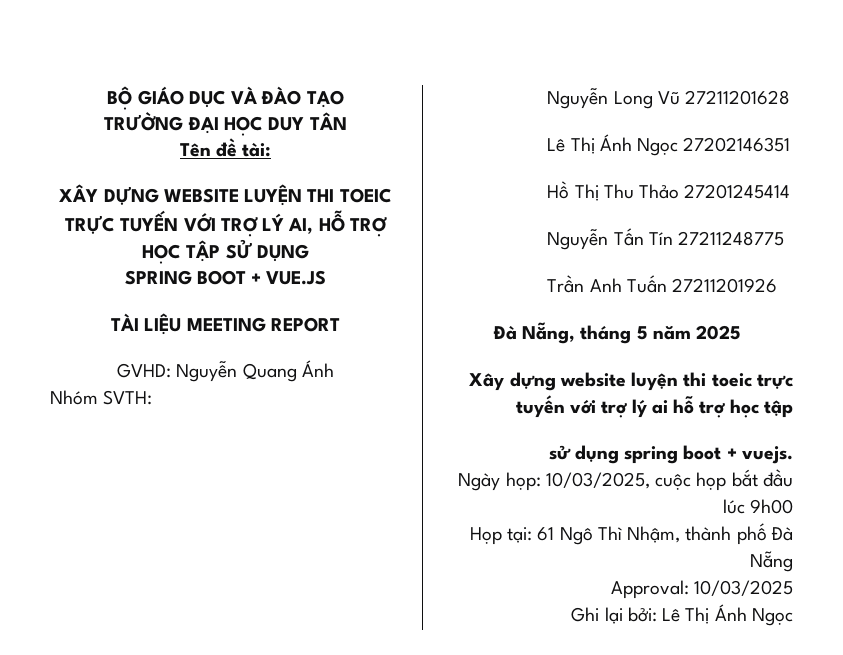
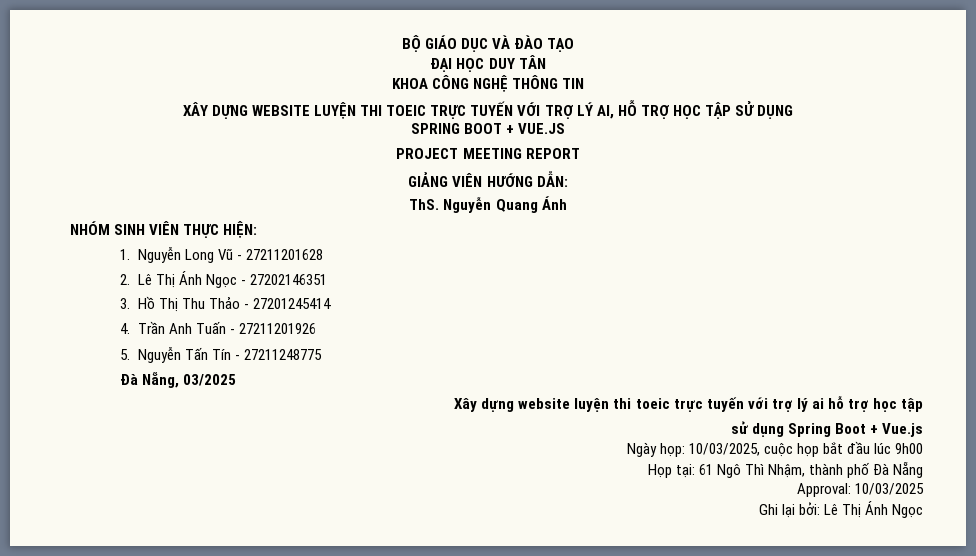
- TRƯỜNG ĐẠI HỌC DUY TÂN
+ ĐẠI HỌC DUY TÂN
- Tên đề tài:
+ KHOA CÔNG NGHỆ THÔNG TIN
- TÀI LIỆU MEETING REPORT
+ PROJECT MEETING REPORT
- GVHD: Nguyễn Quang Ánh
- Nhóm SVTH:
- Nguyễn Long Vũ 27211201628
+ GIẢNG VIÊN HƯỚNG DẪN:
+ ThS. Nguyễn Quang Ánh
+ NHÓM SINH VIÊN THỰC HIỆN:
+ 1. Nguyễn Long Vũ - 27211201628
- Lê Thị Ánh Ngọc 27202146351
+ 2. Lê Thị Ánh Ngọc - 27202146351
- Hồ Thị Thu Thảo 27201245414
+ 3. Hồ Thị Thu Thảo - 27201245414
- Nguyễn Tấn Tín 27211248775
+ 4. Trần Anh Tuấn - 27211201926
+ 5. Nguyễn Tấn Tín - 27211248775
- Trần Anh Tuấn 27211201926
- Đà Nẵng, tháng 5 năm 2025
+ Đà Nẵng, 03/2025
- sử dụng spring boot + vuejs.
+ sử dụng Spring Boot + Vue.js

